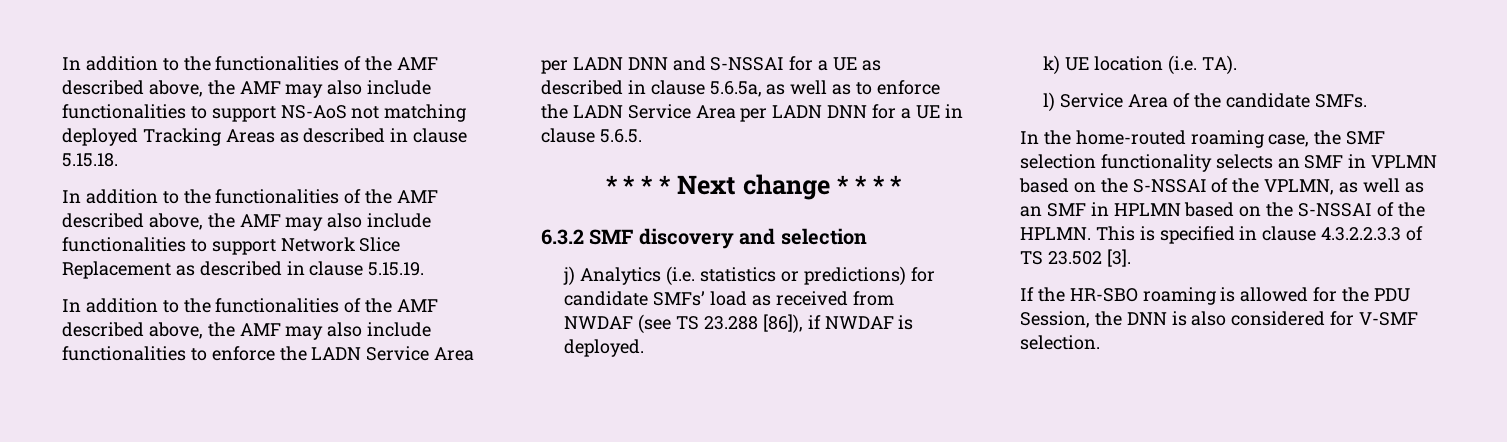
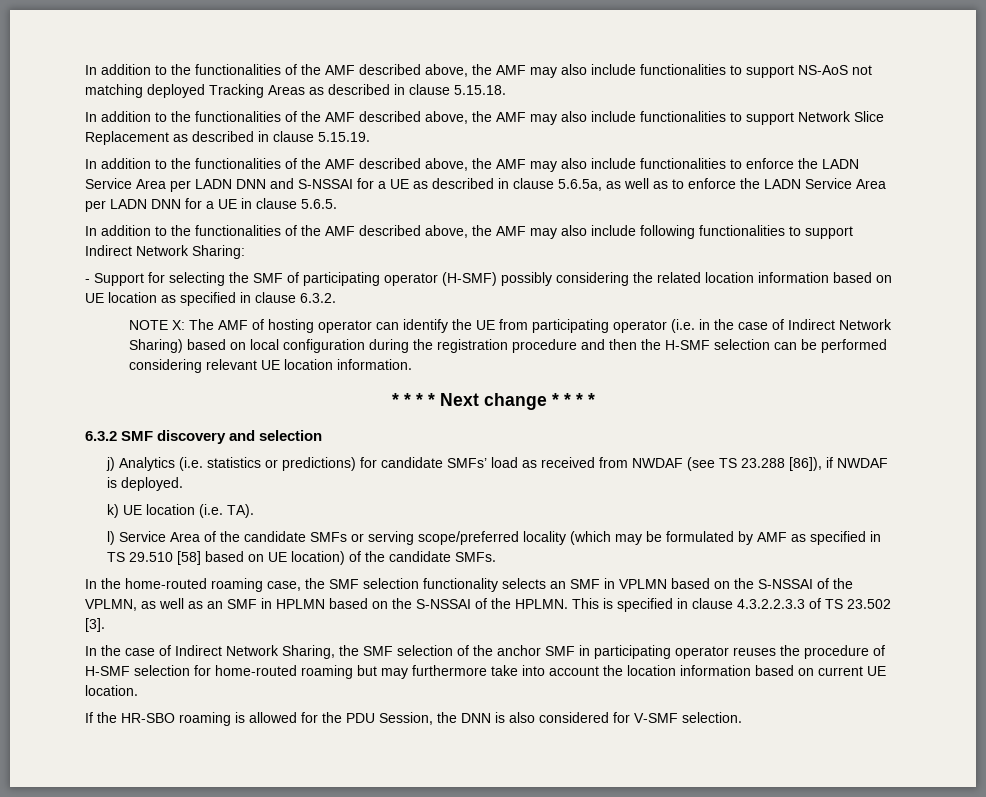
+ In addition to the functionalities of the AMF described above, the AMF may also include following functionalities to support Indirect Network Sharing:
+ - Support for selecting the SMF of participating operator (H-SMF) possibly considering the related location information based on UE location as specified in clause 6.3.2.
+ NOTE X: The AMF of hosting operator can identify the UE from participating operator (i.e. in the case of Indirect Network Sharing) based on local configuration during the registration procedure and then the H-SMF selection can be performed considering relevant UE location information.
- l) Service Area of the candidate SMFs.
+ l) Service Area of the candidate SMFs or serving scope/preferred locality (which may be formulated by AMF as specified in TS 29.510 [58] based on UE location) of the candidate SMFs.
+ In the case of Indirect Network Sharing, the SMF selection of the anchor SMF in participating operator reuses the procedure of H-SMF selection for home-routed roaming but may furthermore take into account the location information based on current UE location.

